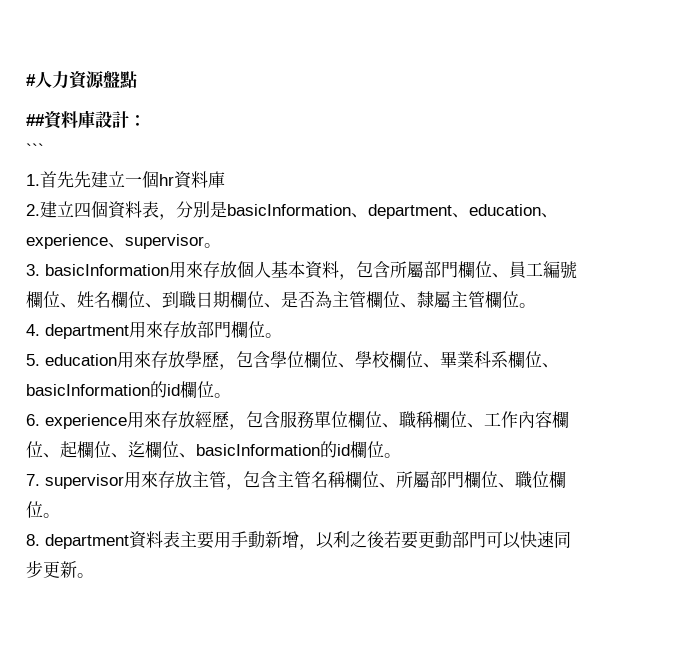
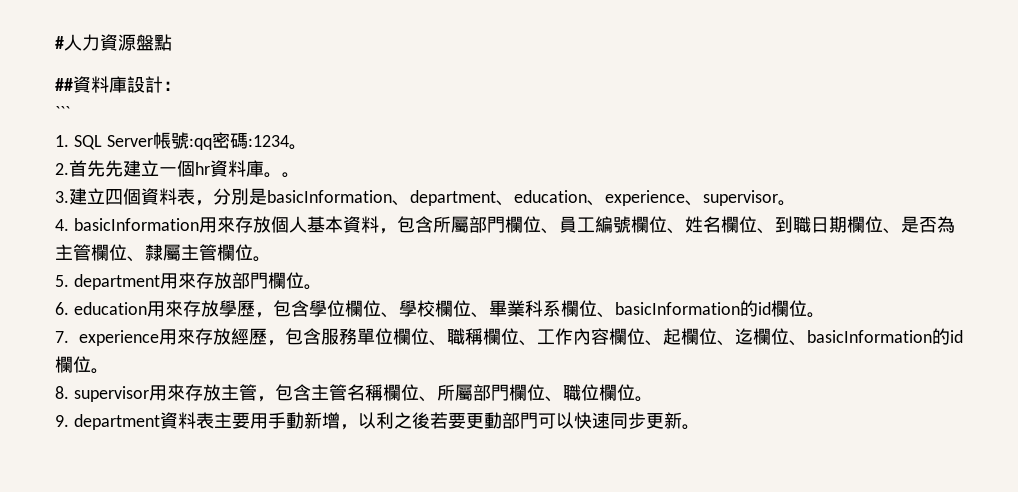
- 1.首先先建立一個hr資料庫
- 2.建立四個資料表，分別是basicInformation、department、education、experience、supervisor。
+ 1. SQL Server帳號:qq密碼:1234。
+ 2.首先先建立一個hr資料庫。。
+ 3.建立四個資料表，分別是basicInformation、department、education、experience、supervisor。
- 3. basicInformation用來存放個人基本資料，包含所屬部門欄位、員工編號欄位、姓名欄位、到職日期欄位、是否為主管欄位、隸屬主管欄位。
+ 4. basicInformation用來存放個人基本資料，包含所屬部門欄位、員工編號欄位、姓名欄位、到職日期欄位、是否為主管欄位、隸屬主管欄位。
- 4. department用來存放部門欄位。
+ 5. department用來存放部門欄位。
- 5. education用來存放學歷，包含學位欄位、學校欄位、畢業科系欄位、basicInformation的id欄位。
+ 6. education用來存放學歷，包含學位欄位、學校欄位、畢業科系欄位、basicInformation的id欄位。
- 6. experience用來存放經歷，包含服務單位欄位、職稱欄位、工作內容欄位、起欄位、迄欄位、basicInformation的id欄位。
+ 7. experience用來存放經歷，包含服務單位欄位、職稱欄位、工作內容欄位、起欄位、迄欄位、basicInformation的id欄位。
- 7. supervisor用來存放主管，包含主管名稱欄位、所屬部門欄位、職位欄位。
+ 8. supervisor用來存放主管，包含主管名稱欄位、所屬部門欄位、職位欄位。
- 8. department資料表主要用手動新增，以利之後若要更動部門可以快速同步更新。
+ 9. department資料表主要用手動新增，以利之後若要更動部門可以快速同步更新。

